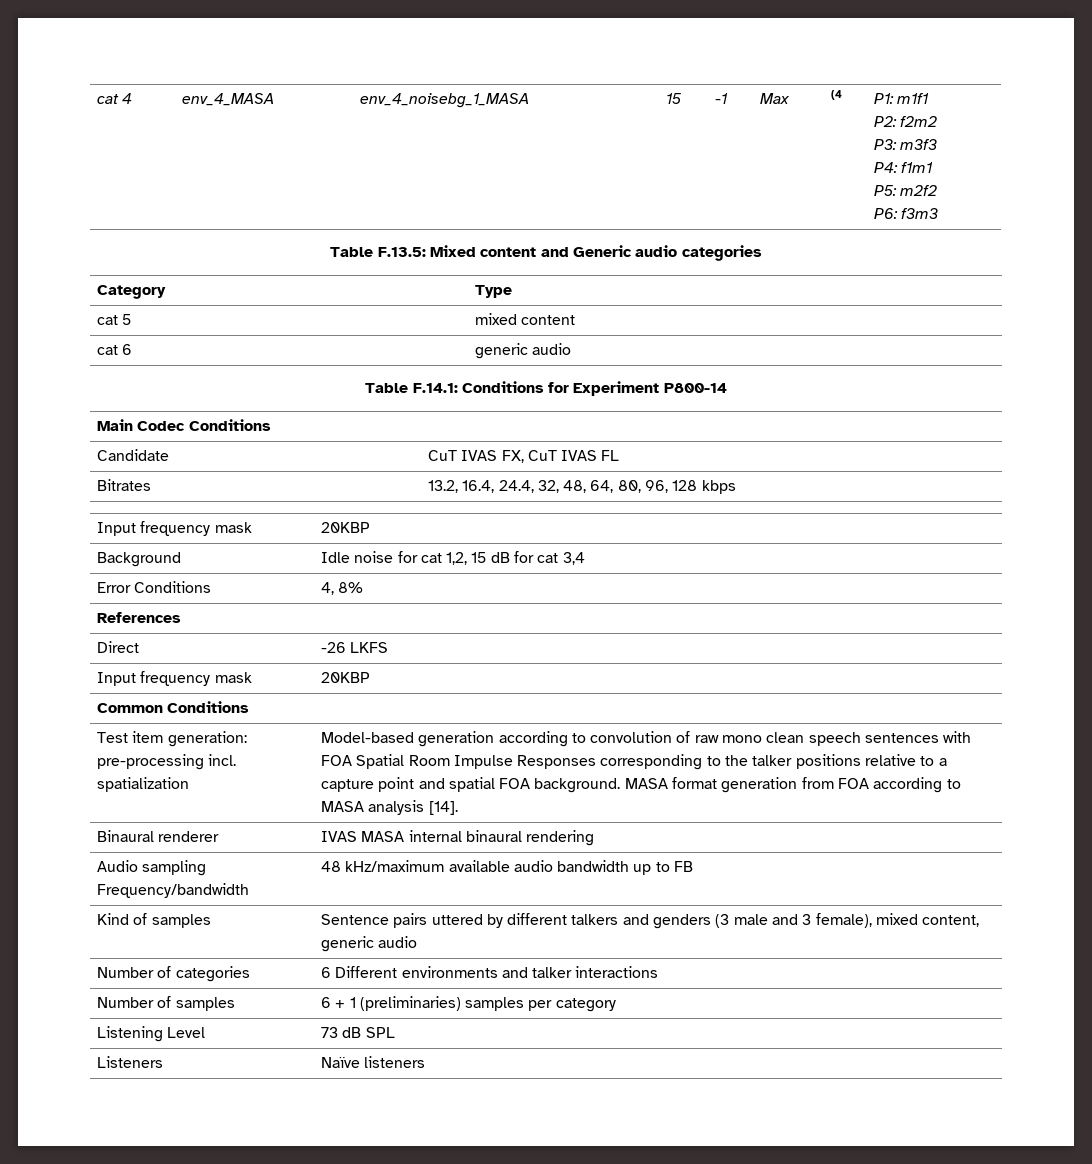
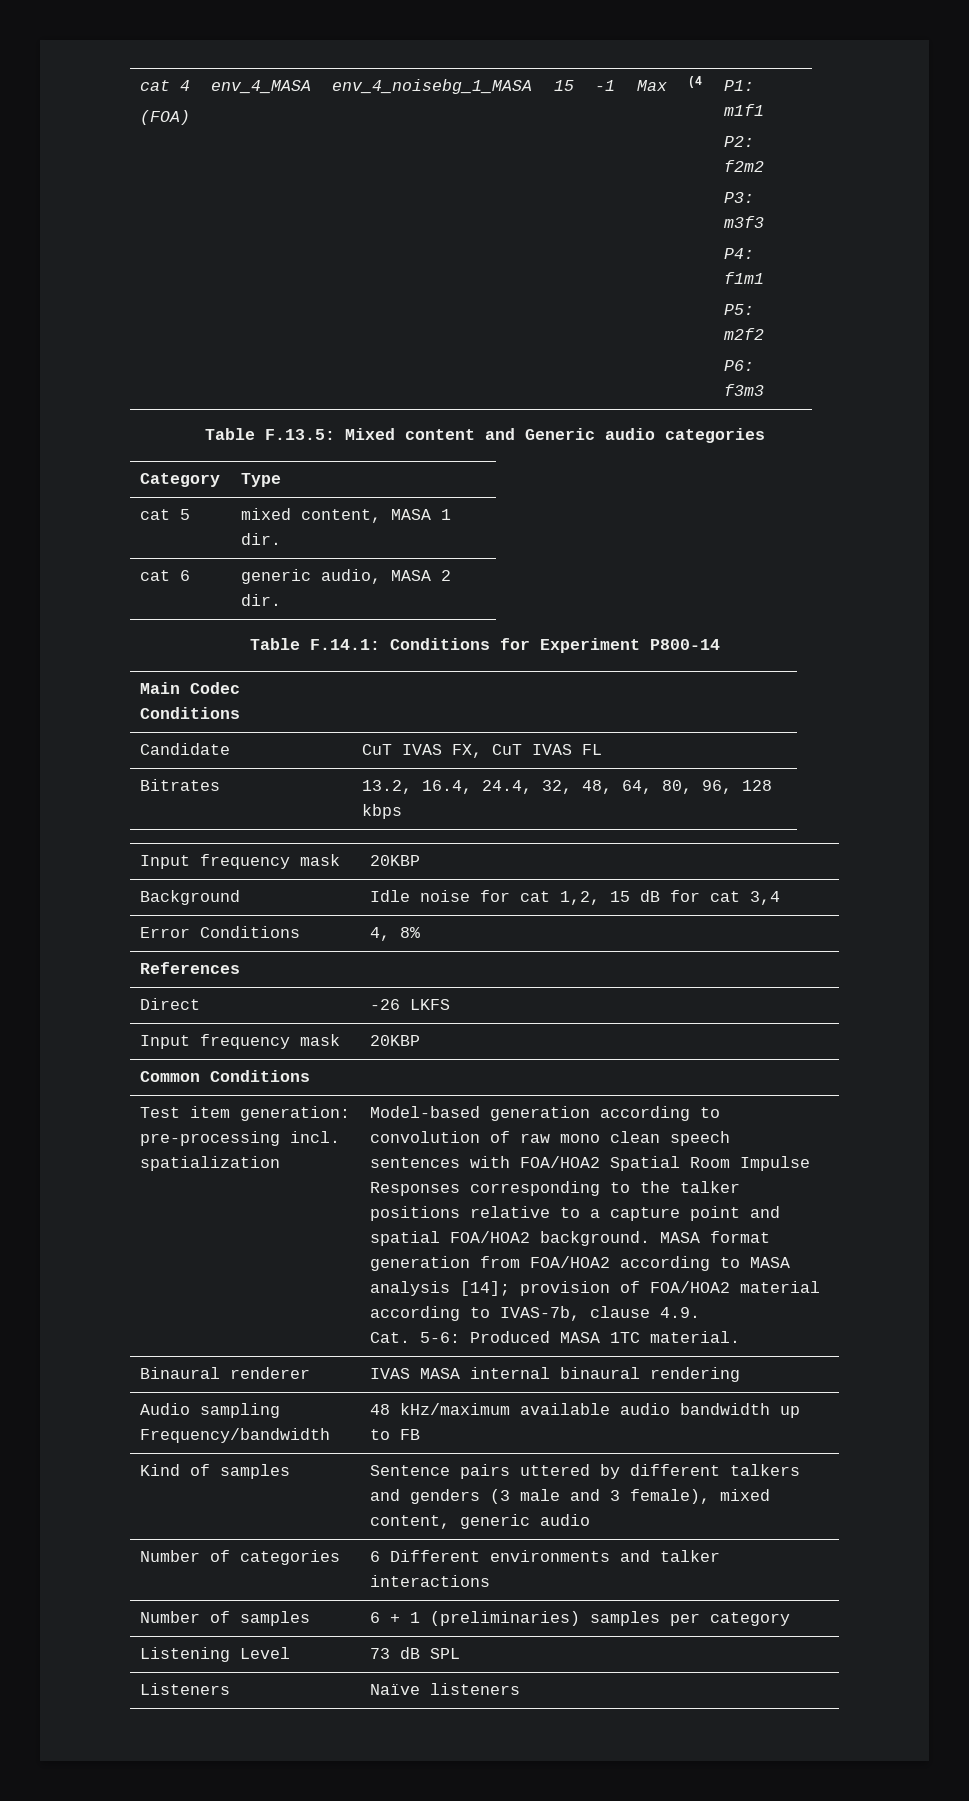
- cat 4 | env_4_MASA | env_4_noisebg_1_MASA | 15 | -1 | Max | (4 | P1: m1f1
+ cat 4
+ (FOA) | env_4_MASA | env_4_noisebg_1_MASA | 15 | -1 | Max | (4 | P1: m1f1
- cat 5 | mixed content
+ cat 5 | mixed content, MASA 1 dir.
- cat 6 | generic audio
+ cat 6 | generic audio, MASA 2 dir.
- Model-based generation according to convolution of raw mono clean speech sentences with FOA Spatial Room Impulse Responses corresponding to the talker positions relative to a capture point and spatial FOA background.
+ Model-based generation according to convolution of raw mono clean speech sentences with FOA/HOA2 Spatial Room Impulse Responses corresponding to the talker positions relative to a capture point and spatial FOA/HOA2 background.
- MASA format generation from FOA according to MASA analysis [14].
+ MASA format generation from FOA/HOA2 according to MASA analysis [14]; provision of FOA/HOA2 material according to IVAS-7b, clause 4.9.
+ Cat. 5-6: Produced MASA 1TC material.

